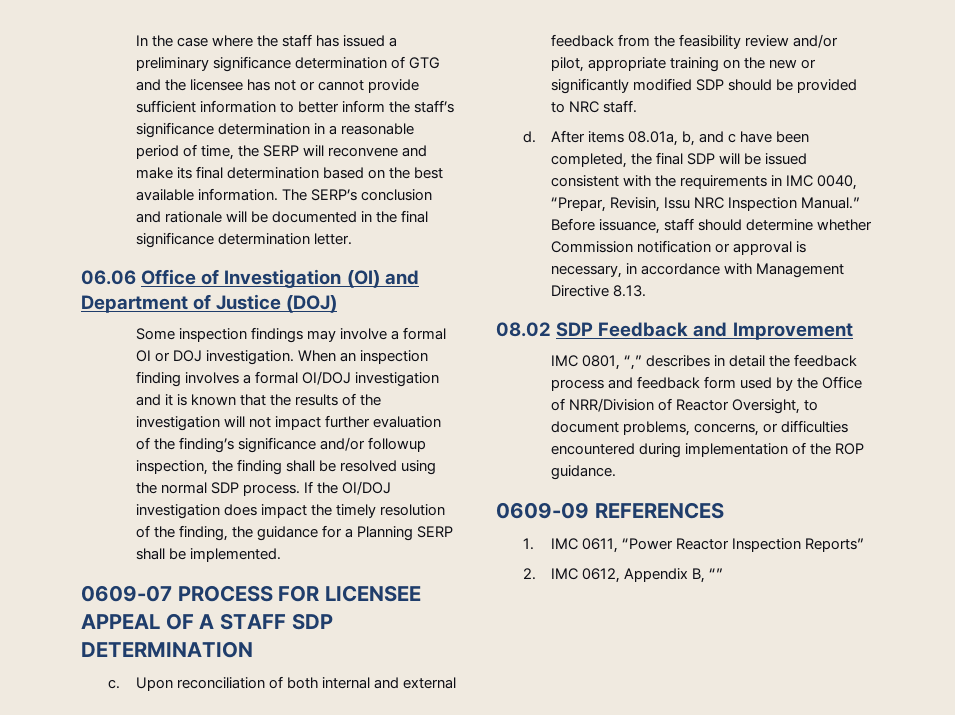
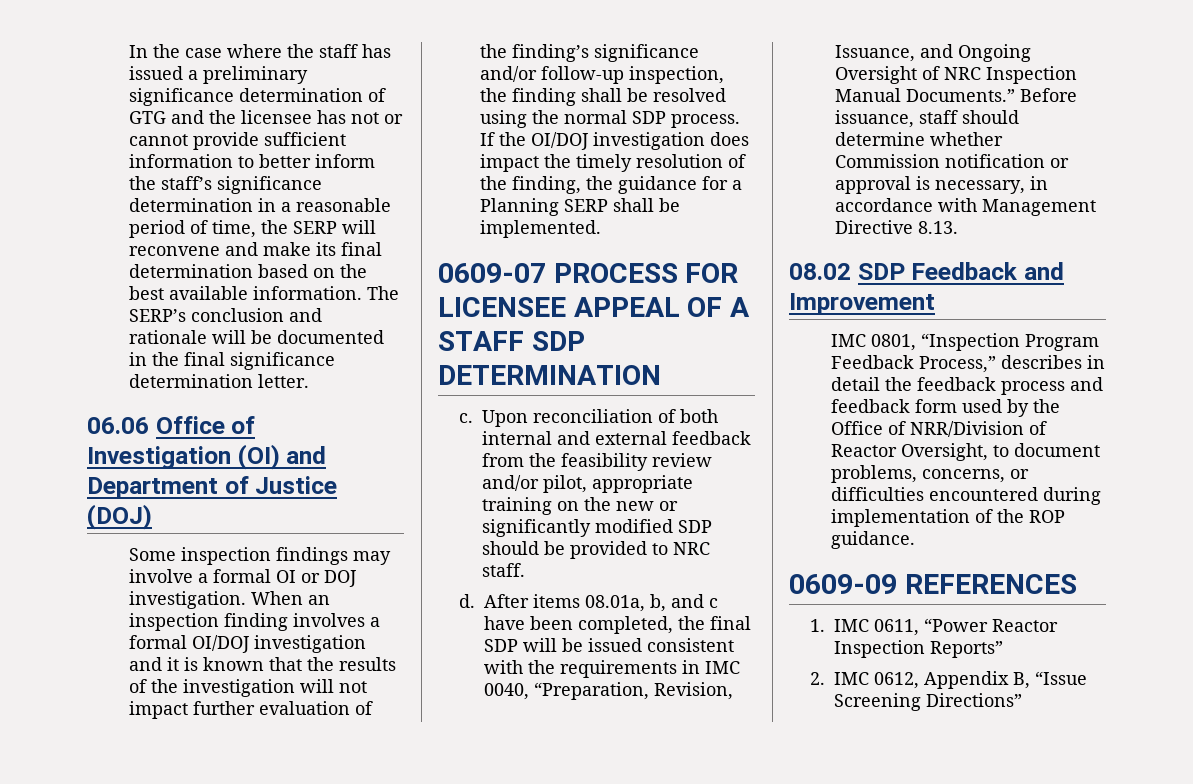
- When an inspection finding involves a formal OI/DOJ investigation and it is known that the results of the investigation will not impact further evaluation of the finding’s significance and/or followup inspection, the finding shall be resolved using the normal SDP process.
+ When an inspection finding involves a formal OI/DOJ investigation and it is known that the results of the investigation will not impact further evaluation of the finding’s significance and/or follow-up inspection, the finding shall be resolved using the normal SDP process.
- After items 08.01a, b, and c have been completed, the final SDP will be issued consistent with the requirements in IMC 0040, “Prepar, Revisin, Issu NRC Inspection Manual.”
+ After items 08.01a, b, and c have been completed, the final SDP will be issued consistent with the requirements in IMC 0040, “Preparation, Revision, Issuance, and Ongoing Oversight of NRC Inspection Manual Documents.”
- IMC 0801, “,” describes in detail the feedback process and feedback form used by the Office of NRR/Division of Reactor Oversight, to document problems, concerns, or difficulties encountered during implementation of the ROP guidance.
+ IMC 0801, “Inspection Program Feedback Process,” describes in detail the feedback process and feedback form used by the Office of NRR/Division of Reactor Oversight, to document problems, concerns, or difficulties encountered during implementation of the ROP guidance.
- 2. IMC 0612, Appendix B, “”
+ 2. IMC 0612, Appendix B, “Issue Screening Directions”

